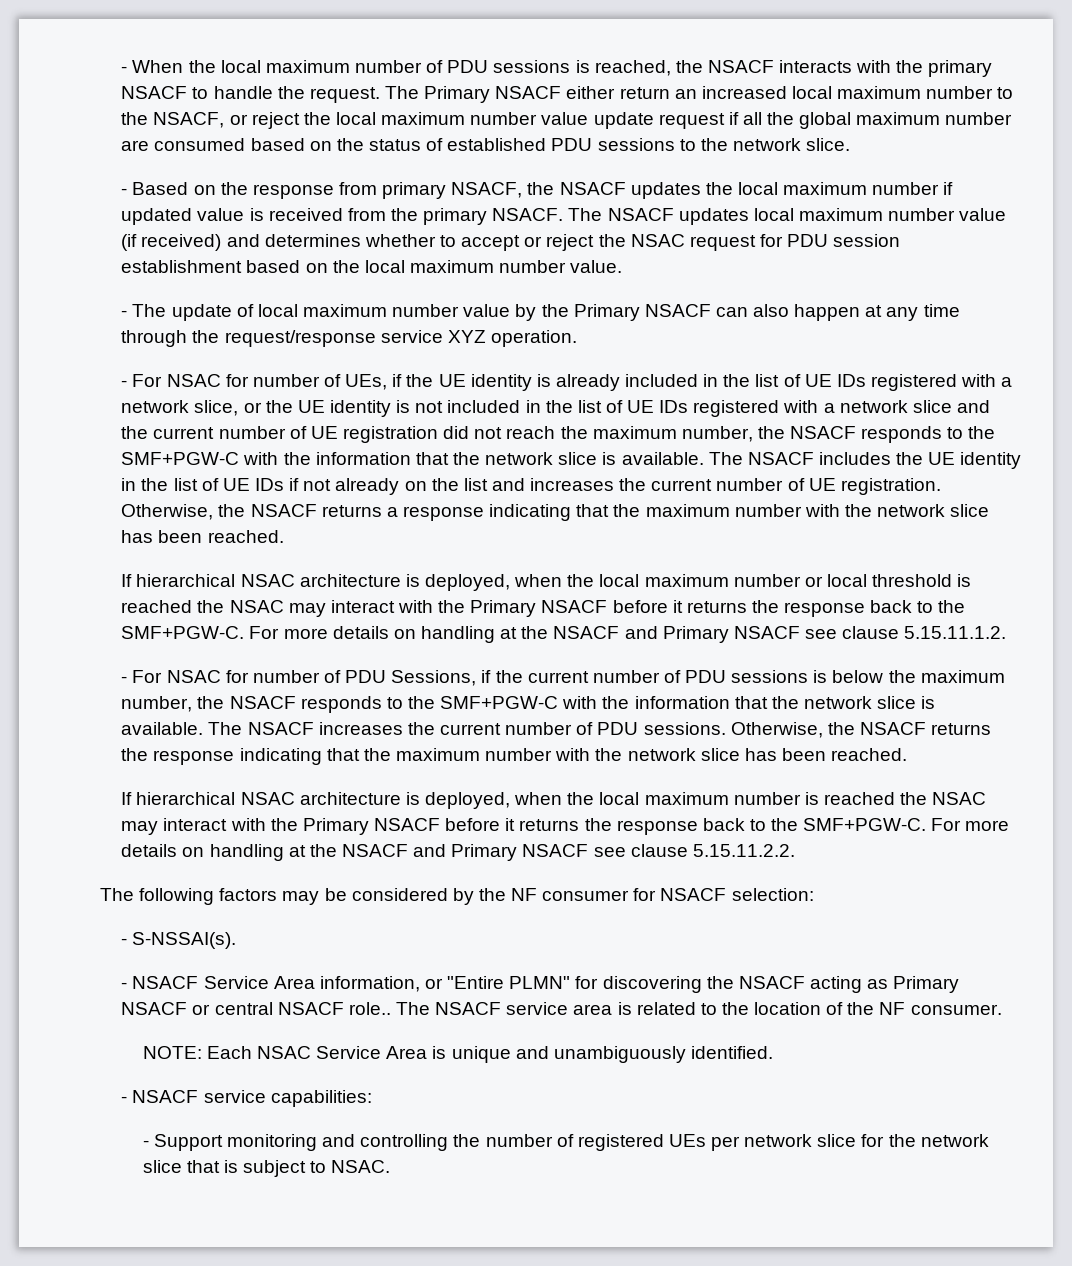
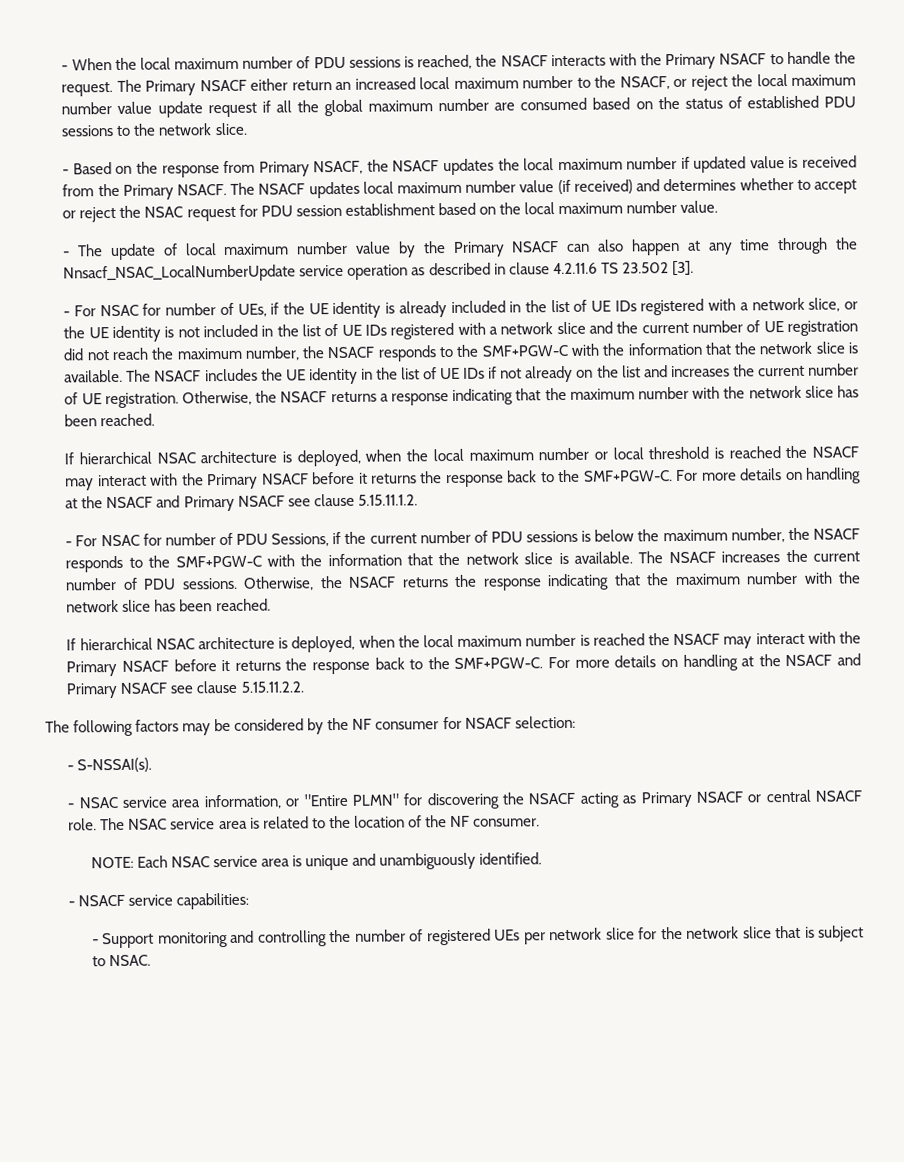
- - When the local maximum number of PDU sessions is reached, the NSACF interacts with the primary NSACF to handle the request.
+ - When the local maximum number of PDU sessions is reached, the NSACF interacts with the Primary NSACF to handle the request.
- - Based on the response from primary NSACF, the NSACF updates the local maximum number if updated value is received from the primary NSACF.
+ - Based on the response from Primary NSACF, the NSACF updates the local maximum number if updated value is received from the Primary NSACF.
- - The update of local maximum number value by the Primary NSACF can also happen at any time through the request/response service XYZ operation.
+ - The update of local maximum number value by the Primary NSACF can also happen at any time through the Nnsacf_NSAC_LocalNumberUpdate service operation as described in clause 4.2.11.6 TS 23.502 [3].
- If hierarchical NSAC architecture is deployed, when the local maximum number or local threshold is reached the NSAC may interact with the Primary NSACF before it returns the response back to the SMF+PGW-C.
+ If hierarchical NSAC architecture is deployed, when the local maximum number or local threshold is reached the NSACF may interact with the Primary NSACF before it returns the response back to the SMF+PGW-C.
- If hierarchical NSAC architecture is deployed, when the local maximum number is reached the NSAC may interact with the Primary NSACF before it returns the response back to the SMF+PGW-C.
+ If hierarchical NSAC architecture is deployed, when the local maximum number is reached the NSACF may interact with the Primary NSACF before it returns the response back to the SMF+PGW-C.
- - NSACF Service Area information, or "Entire PLMN" for discovering the NSACF acting as Primary NSACF or central NSACF role.. The NSACF service area is related to the location of the NF consumer.
+ - NSAC service area information, or "Entire PLMN" for discovering the NSACF acting as Primary NSACF or central NSACF role. The NSAC service area is related to the location of the NF consumer.
- NOTE: Each NSAC Service Area is unique and unambiguously identified.
+ NOTE: Each NSAC service area is unique and unambiguously identified.

